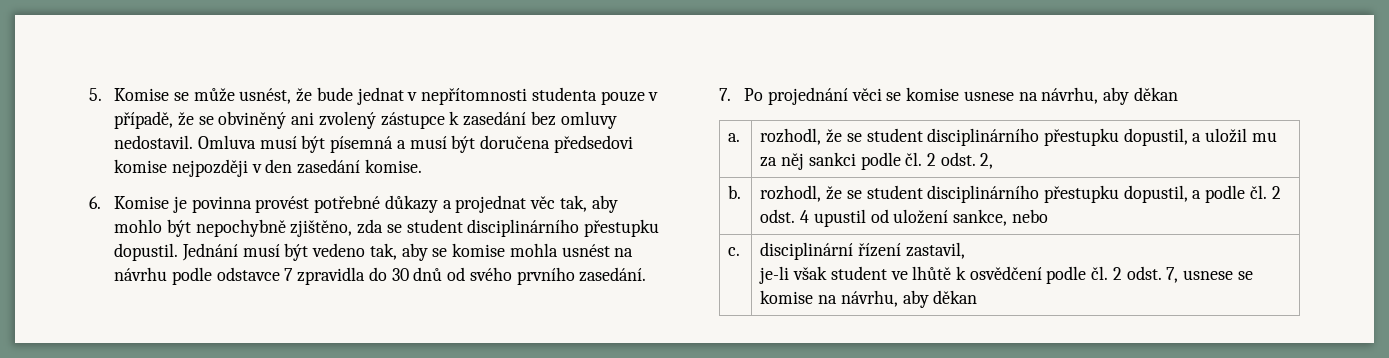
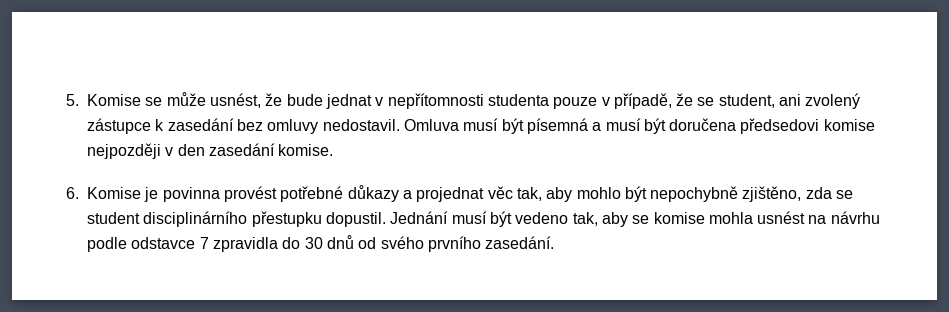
- 5. Komise se může usnést, že bude jednat v nepřítomnosti studenta pouze v případě, že se obviněný ani zvolený zástupce k zasedání bez omluvy nedostavil.
+ 5. Komise se může usnést, že bude jednat v nepřítomnosti studenta pouze v případě, že se student, ani zvolený zástupce k zasedání bez omluvy nedostavil.
- 7. Po projednání věci se komise usnese na návrhu, aby děkan
- a. | rozhodl, že se student disciplinárního přestupku dopustil, a uložil mu za něj sankci podle čl. 2 odst. 2,
- b. | rozhodl, že se student disciplinárního přestupku dopustil, a podle čl. 2 odst. 4 upustil od uložení sankce, nebo
- c. | disciplinární řízení zastavil,
- je-li však student ve lhůtě k osvědčení podle čl. 2 odst. 7, usnese se komise na návrhu, aby děkan

